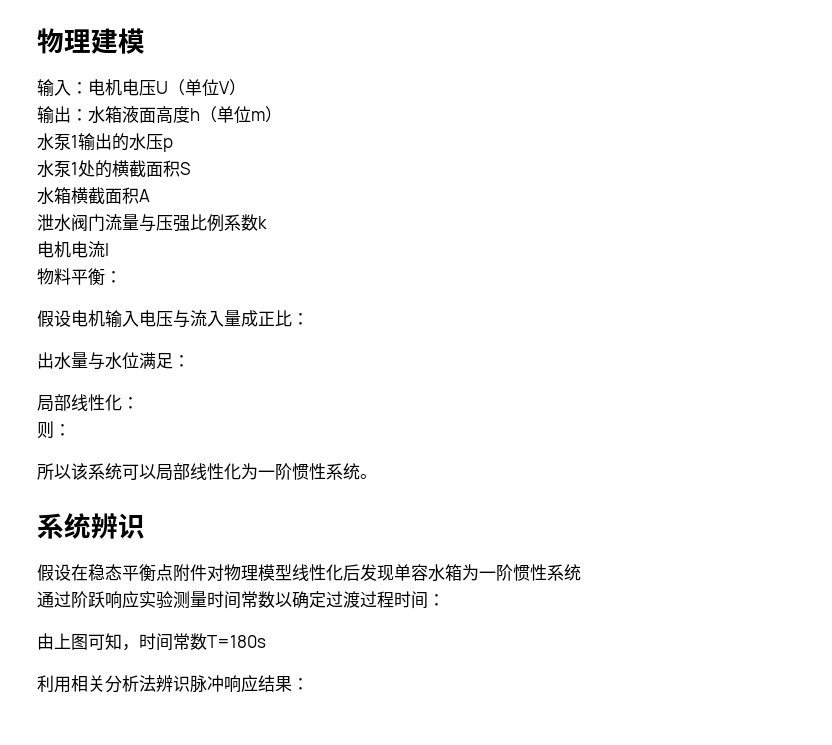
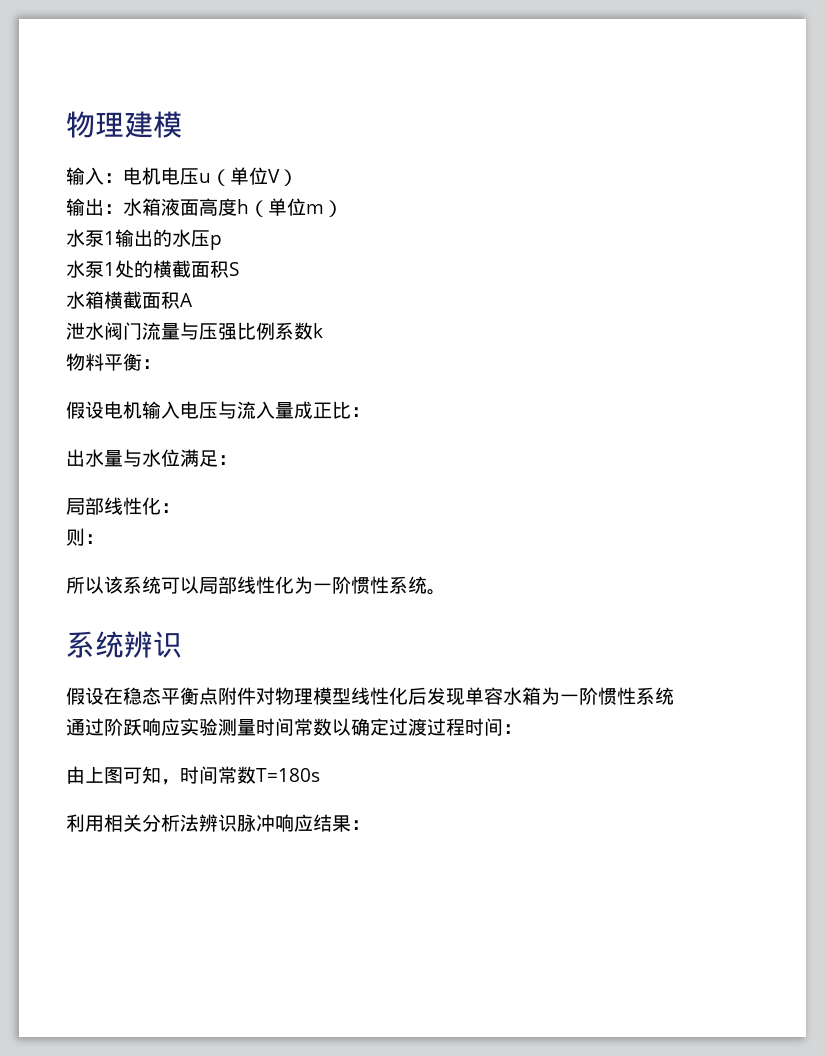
- 输入：电机电压U（单位V）
+ 输入：电机电压u（单位V）
- 电机电流I

